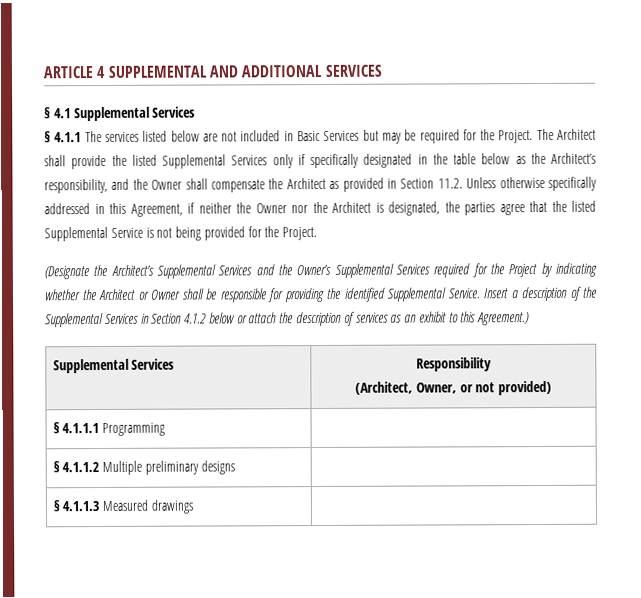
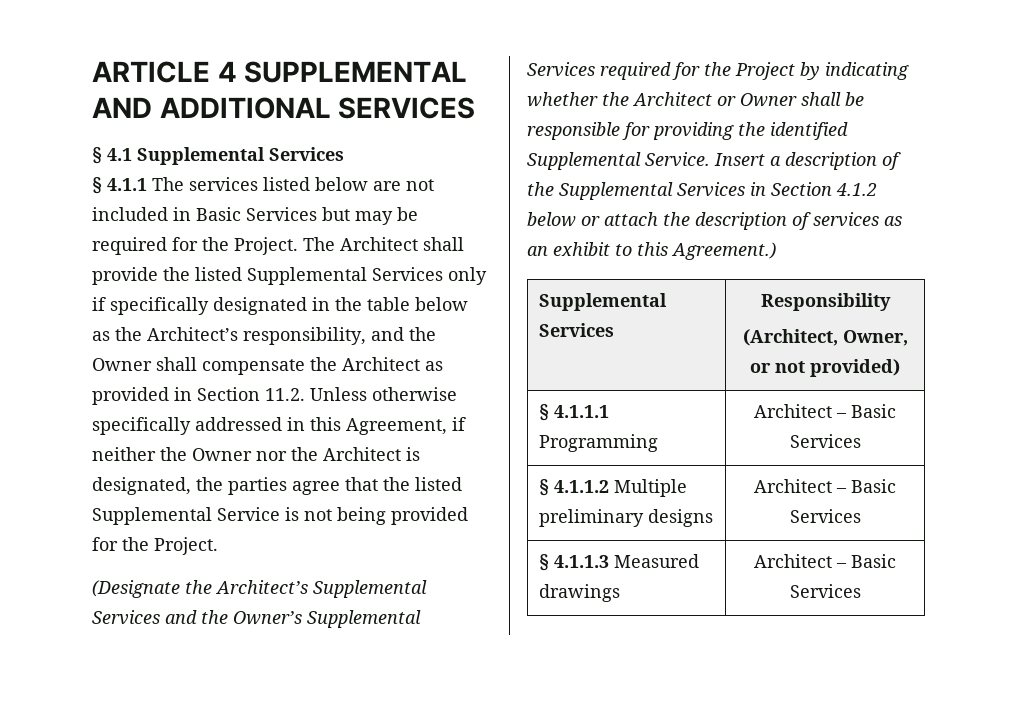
- § 4.1.1.1 Programming |
+ § 4.1.1.1 Programming | Architect – Basic Services
- § 4.1.1.2 Multiple preliminary designs |
+ § 4.1.1.2 Multiple preliminary designs | Architect – Basic Services
- § 4.1.1.3 Measured drawings |
+ § 4.1.1.3 Measured drawings | Architect – Basic Services

